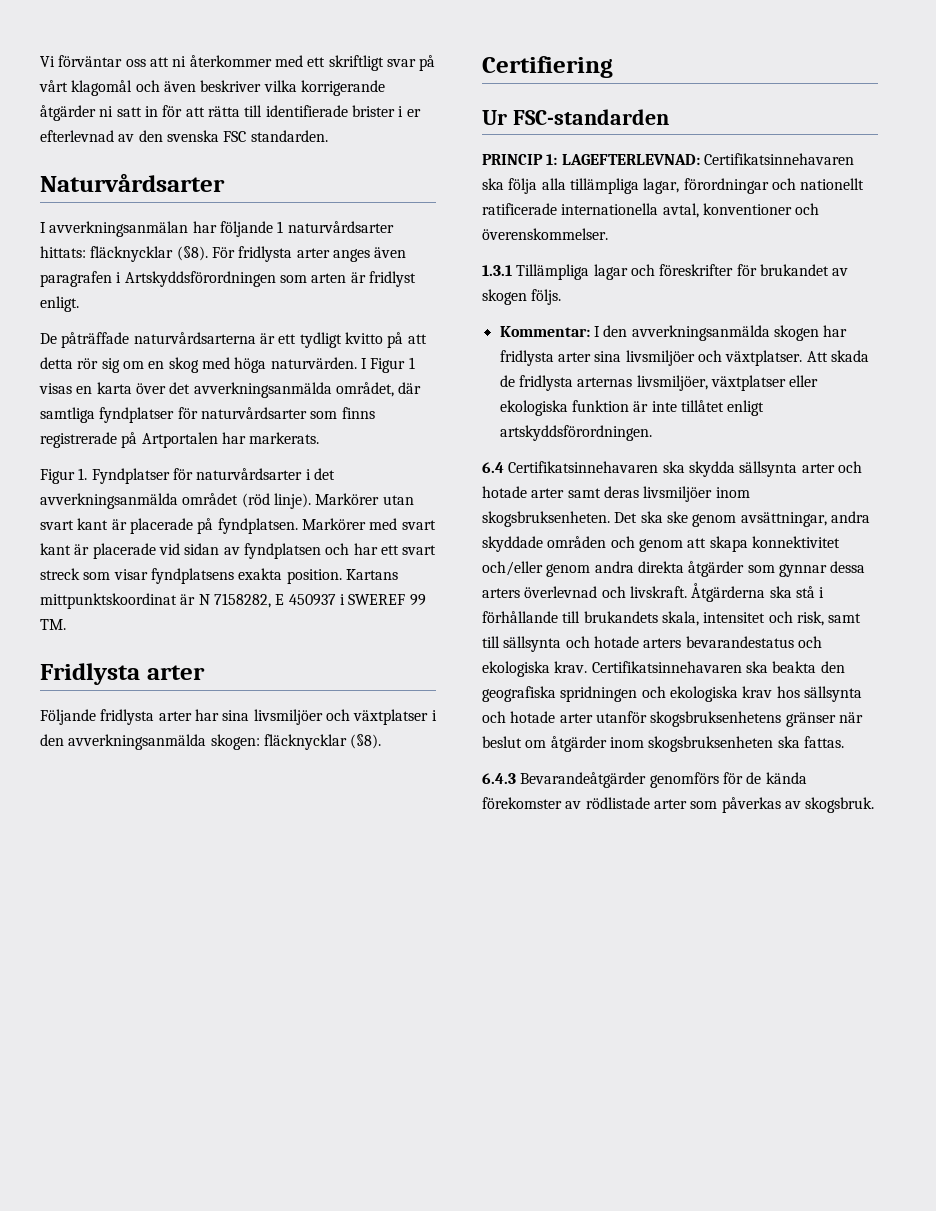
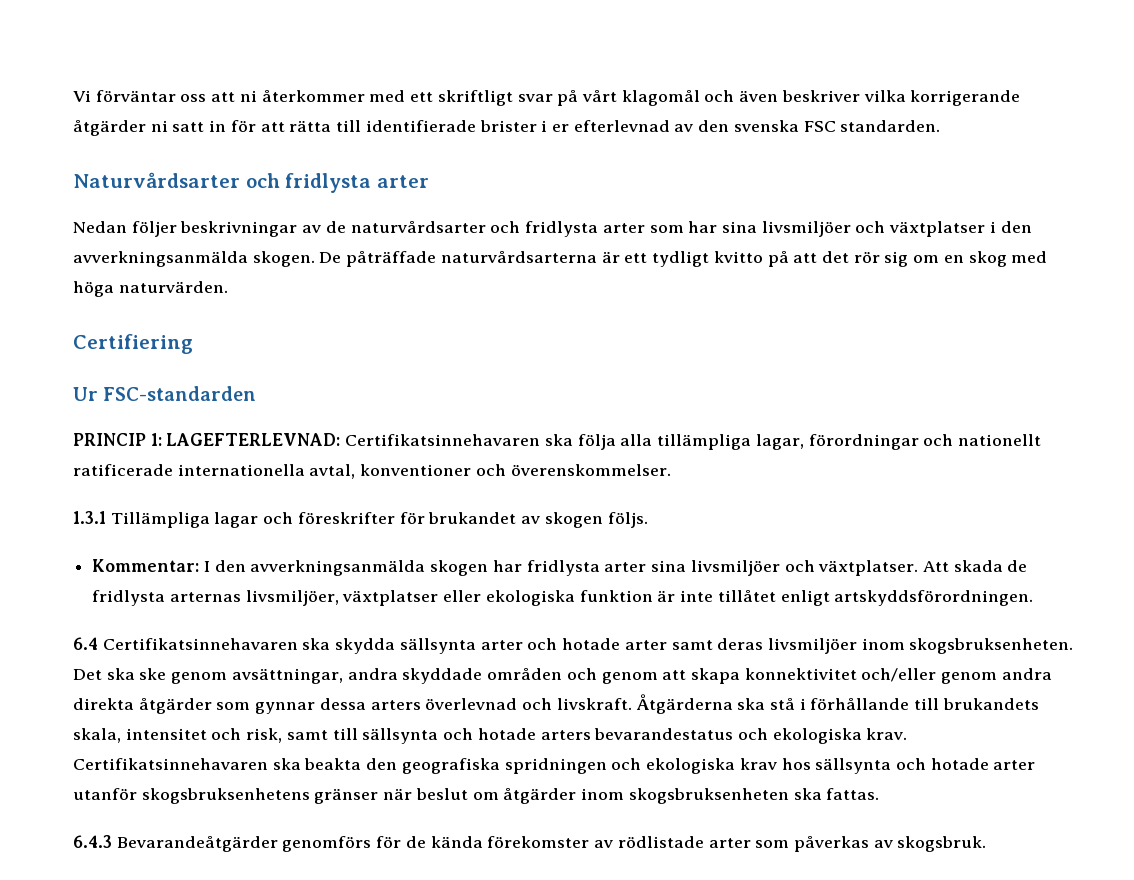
- Naturvårdsarter
- I avverkningsanmälan har följande 1 naturvårdsarter hittats: fläcknycklar (§8). För fridlysta arter anges även paragrafen i Artskyddsförordningen som arten är fridlyst enligt.
- De påträffade naturvårdsarterna är ett tydligt kvitto på att detta rör sig om en skog med höga naturvärden. I Figur 1 visas en karta över det avverkningsanmälda området, där samtliga fyndplatser för naturvårdsarter som finns registrerade på Artportalen har markerats.
- Figur 1. Fyndplatser för naturvårdsarter i det avverkningsanmälda området (röd linje). Markörer utan svart kant är placerade på fyndplatsen. Markörer med svart kant är placerade vid sidan av fyndplatsen och har ett svart streck som visar fyndplatsens exakta position. Kartans mittpunktskoordinat är N 7158282, E 450937 i SWEREF 99 TM.
- Fridlysta arter
- Följande fridlysta arter har sina livsmiljöer och växtplatser i den avverkningsanmälda skogen: fläcknycklar (§8).
+ Naturvårdsarter och fridlysta arter
+ Nedan följer beskrivningar av de naturvårdsarter och fridlysta arter som har sina livsmiljöer och växtplatser i den avverkningsanmälda skogen. De påträffade naturvårdsarterna är ett tydligt kvitto på att det rör sig om en skog med höga naturvärden.

